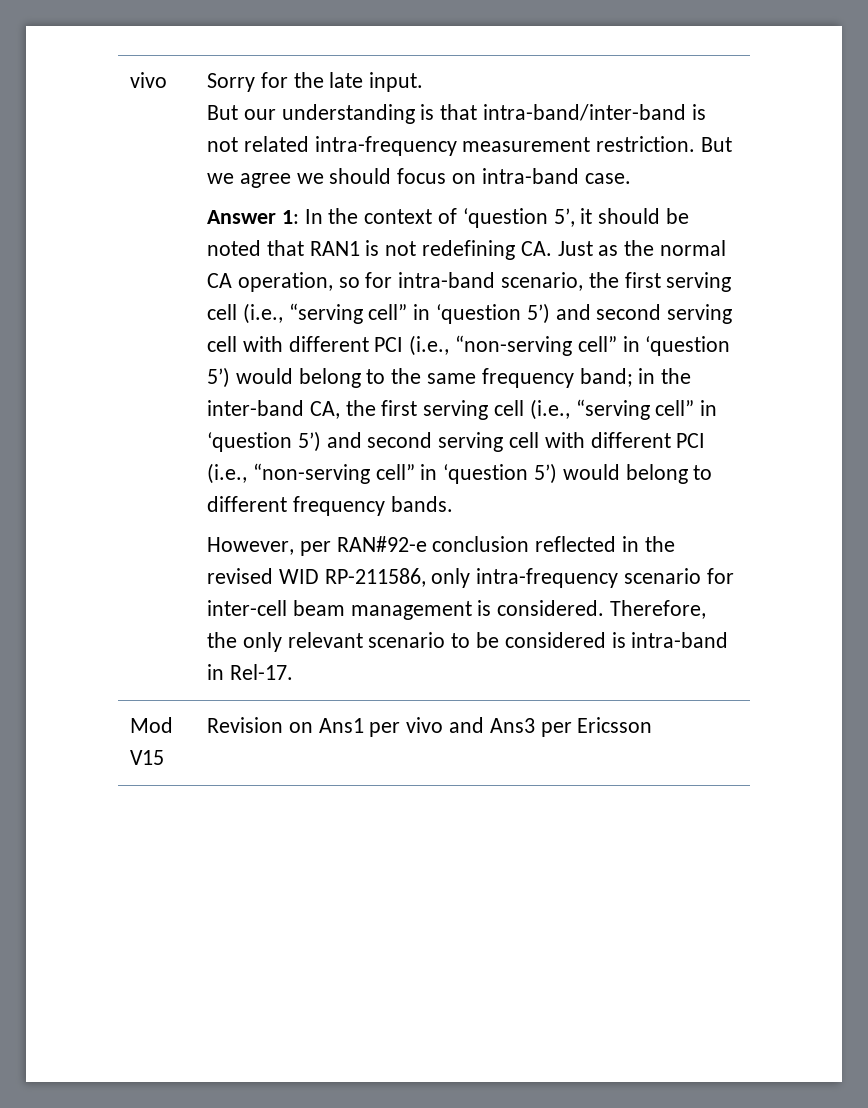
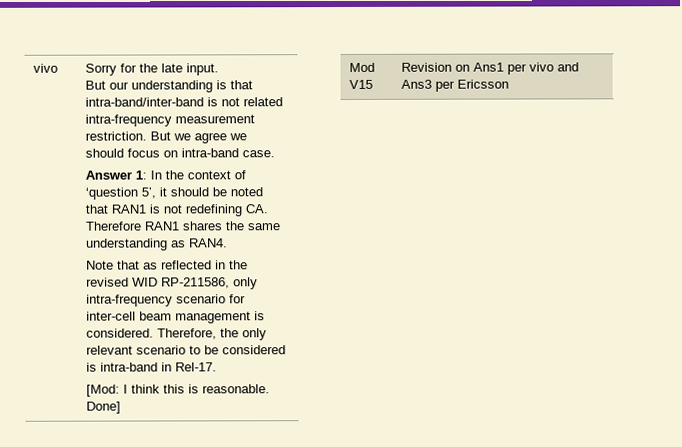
- Answer 1: In the context of ‘question 5’, it should be noted that RAN1 is not redefining CA. Just as the normal CA operation, so for intra-band scenario, the first serving cell (i.e., “serving cell” in ‘question 5’) and second serving cell with different PCI (i.e., “non-serving cell” in ‘question 5’) would belong to the same frequency band; in the inter-band CA, the first serving cell (i.e., “serving cell” in ‘question 5’) and second serving cell with different PCI (i.e., “non-serving cell” in ‘question 5’) would belong to different frequency bands.
- However, per RAN#92-e conclusion reflected in the revised WID RP-211586, only intra-frequency scenario for inter-cell beam management is considered.
+ Answer 1: In the context of ‘question 5’, it should be noted that RAN1 is not redefining CA. Therefore RAN1 shares the same understanding as RAN4.
+ Note that as reflected in the revised WID RP-211586, only intra-frequency scenario for inter-cell beam management is considered.
+ [Mod: I think this is reasonable. Done]

